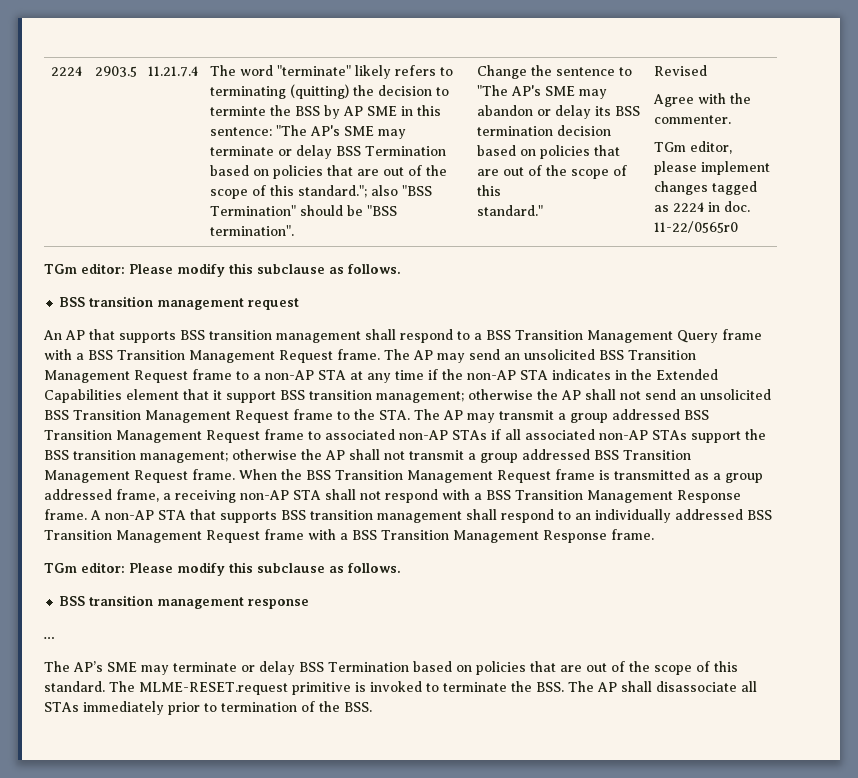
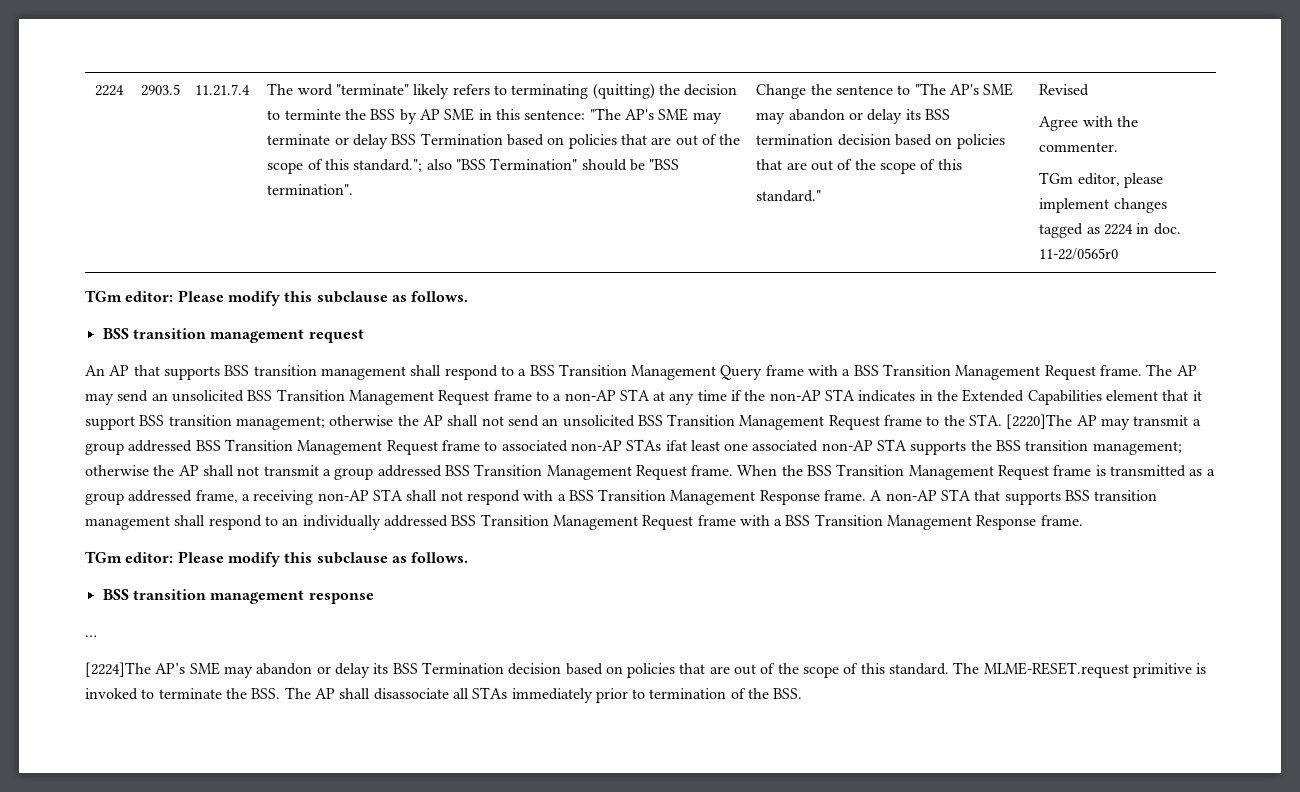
- otherwise the AP shall not send an unsolicited BSS Transition Management Request frame to the STA. The AP may transmit a group addressed BSS Transition Management Request frame to associated non-AP STAs if all associated non-AP STAs support the BSS transition management;
+ otherwise the AP shall not send an unsolicited BSS Transition Management Request frame to the STA. [2220]The AP may transmit a group addressed BSS Transition Management Request frame to associated non-AP STAs ifat least one associated non-AP STA supports the BSS transition management;
- The AP’s SME may terminate or delay BSS Termination based on policies that are out of the scope of this standard.
+ [2224]The AP’s SME may abandon or delay its BSS Termination decision based on policies that are out of the scope of this standard.

